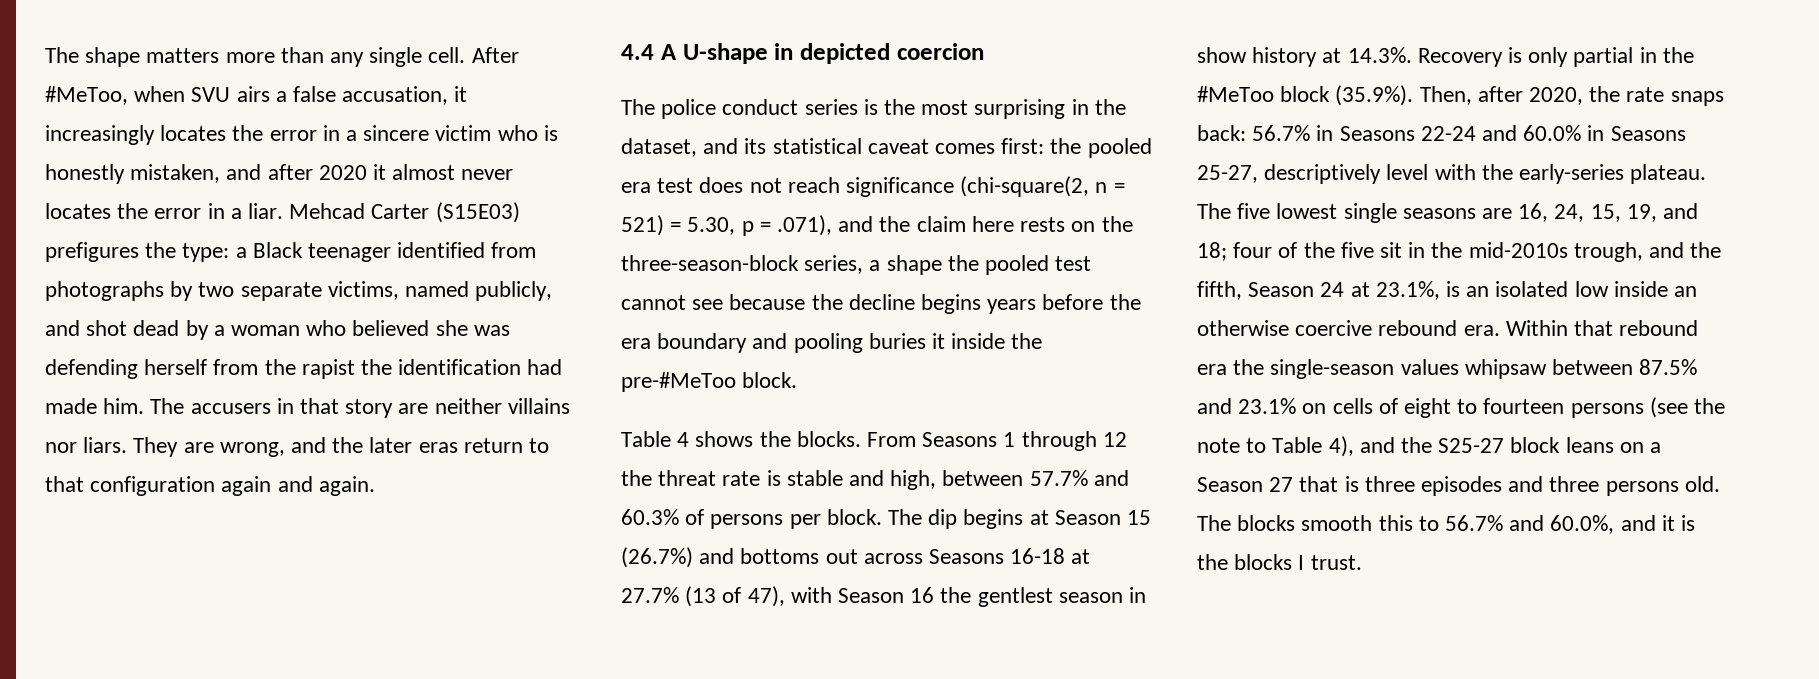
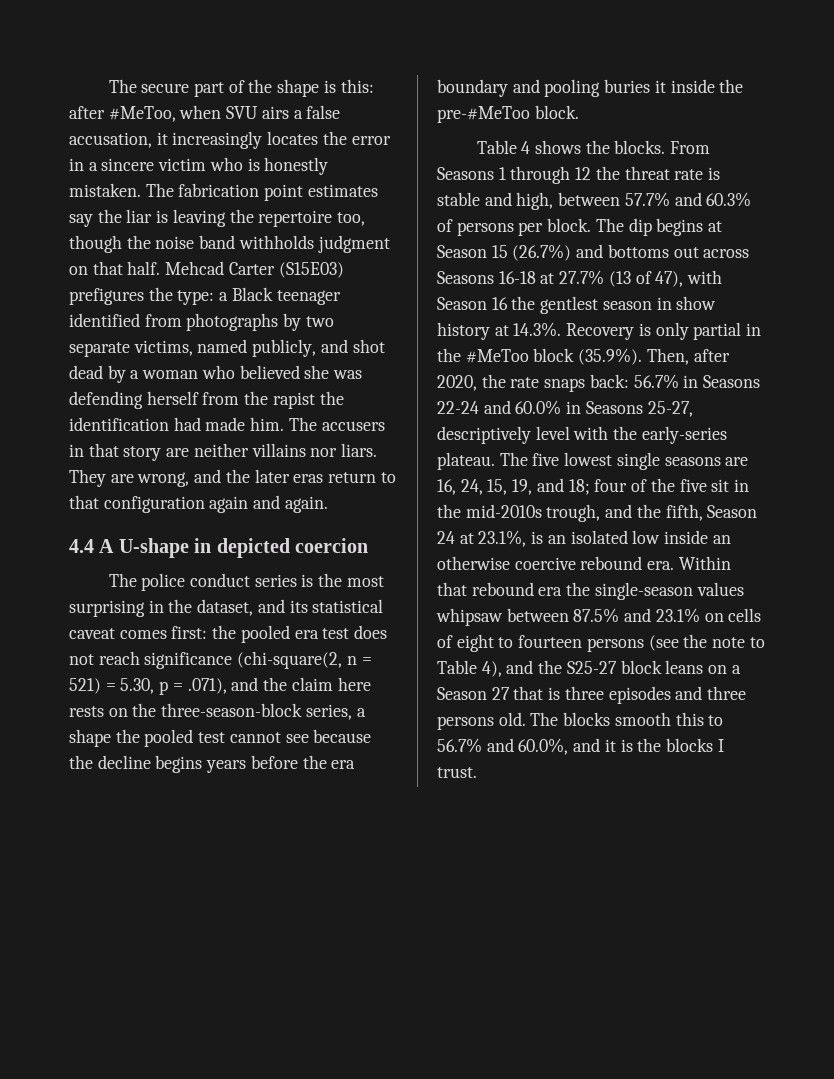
- The shape matters more than any single cell. After #MeToo, when SVU airs a false accusation, it increasingly locates the error in a sincere victim who is honestly mistaken, and after 2020 it almost never locates the error in a liar.
+ The secure part of the shape is this: after #MeToo, when SVU airs a false accusation, it increasingly locates the error in a sincere victim who is honestly mistaken. The fabrication point estimates say the liar is leaving the repertoire too, though the noise band withholds judgment on that half.

